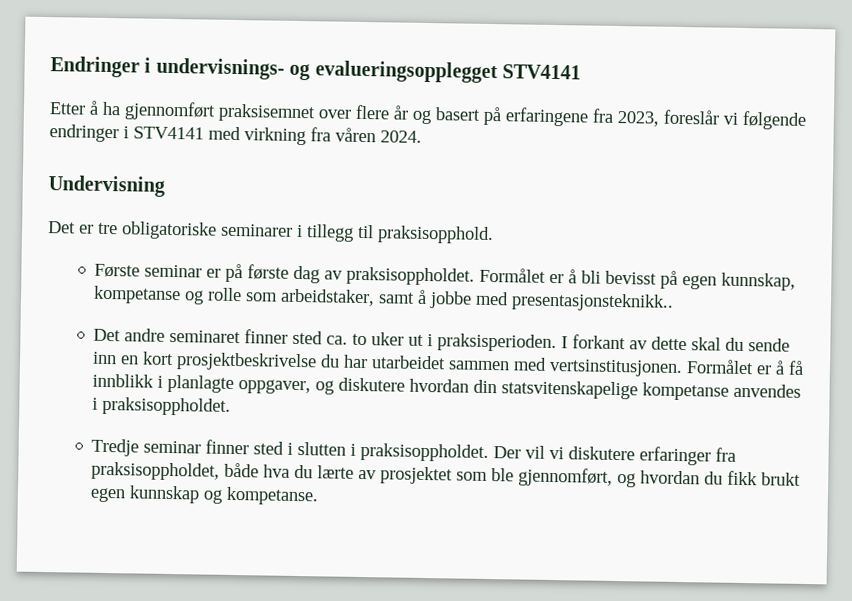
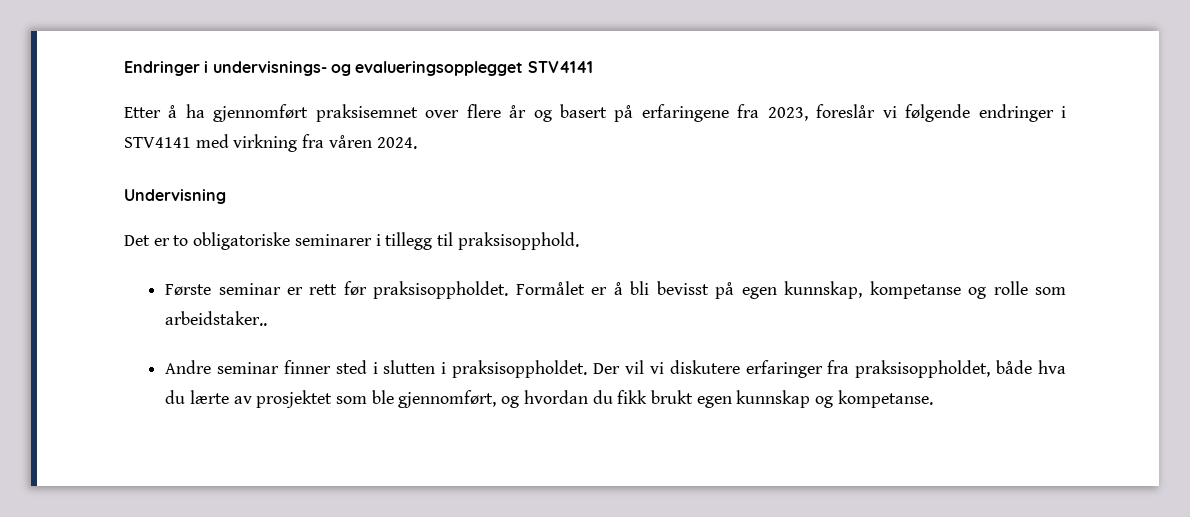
- Det er tre obligatoriske seminarer i tillegg til praksisopphold.
+ Det er to obligatoriske seminarer i tillegg til praksisopphold.
- Første seminar er på første dag av praksisoppholdet.
+ Første seminar er rett før praksisoppholdet.
- Formålet er å bli bevisst på egen kunnskap, kompetanse og rolle som arbeidstaker, samt å jobbe med presentasjonsteknikk..
- Det andre seminaret finner sted ca. to uker ut i praksisperioden. I forkant av dette skal du sende inn en kort prosjektbeskrivelse du har utarbeidet sammen med vertsinstitusjonen. Formålet er å få innblikk i planlagte oppgaver, og diskutere hvordan din statsvitenskapelige kompetanse anvendes i praksisoppholdet.
- Tredje seminar finner sted i slutten i praksisoppholdet.
+ Formålet er å bli bevisst på egen kunnskap, kompetanse og rolle som arbeidstaker..
+ Andre seminar finner sted i slutten i praksisoppholdet.

